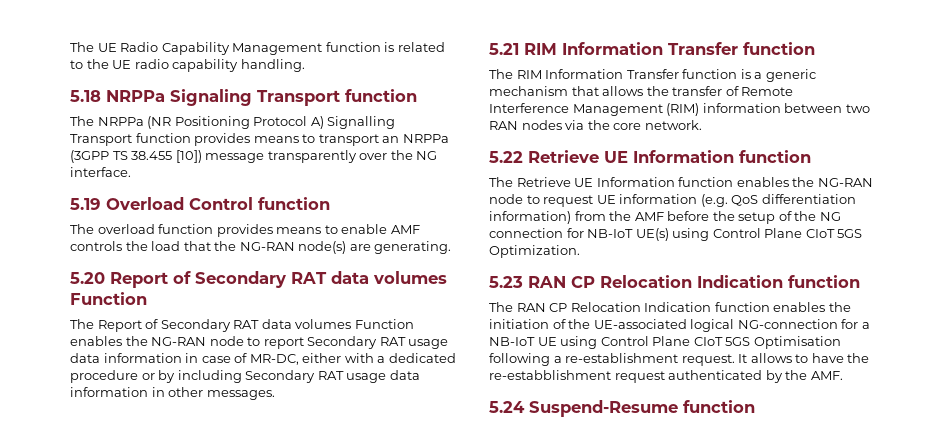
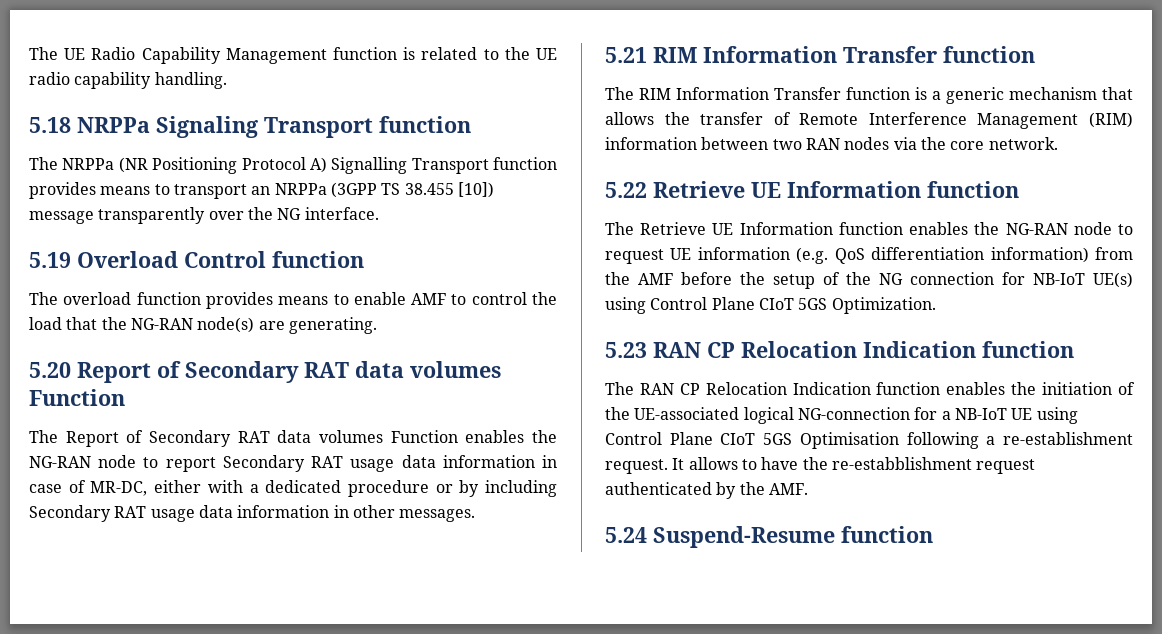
- The overload function provides means to enable AMF controls the load that the NG-RAN node(s) are generating.
+ The overload function provides means to enable AMF to control the load that the NG-RAN node(s) are generating.

